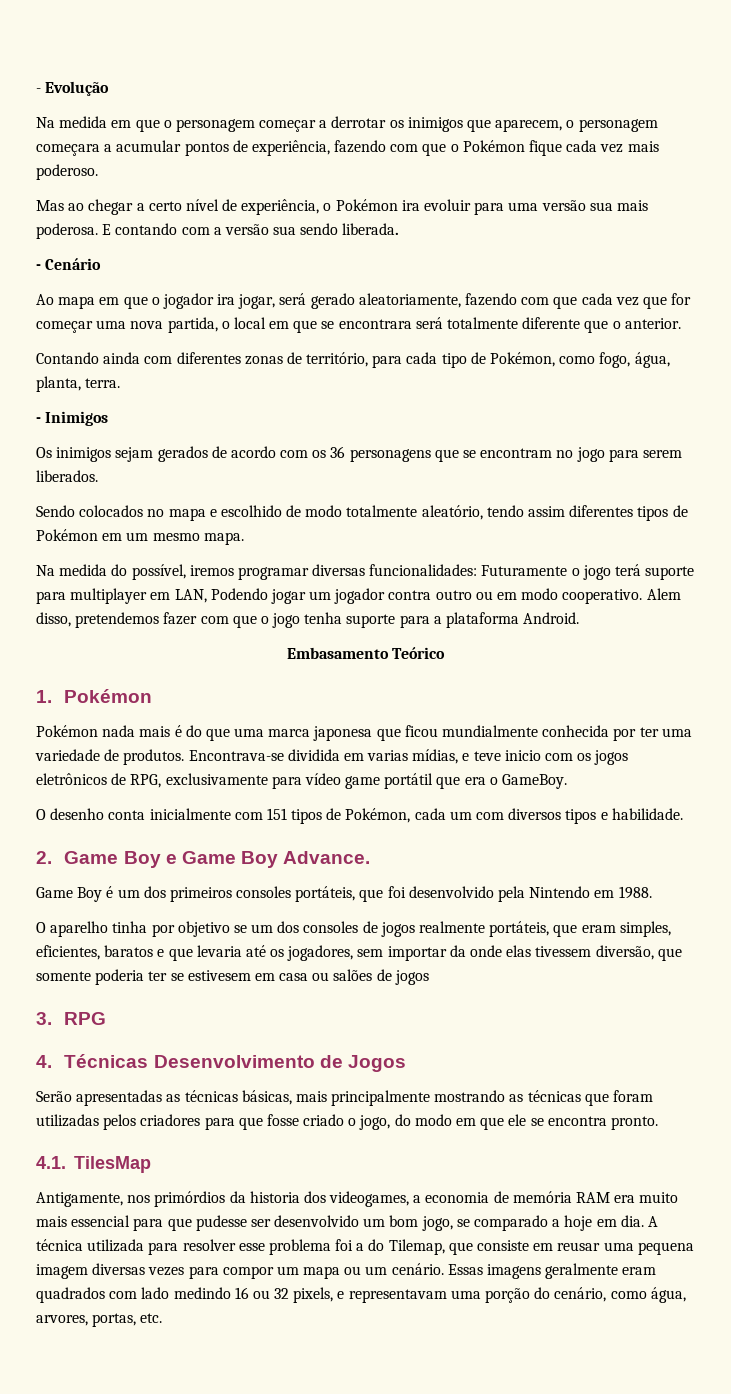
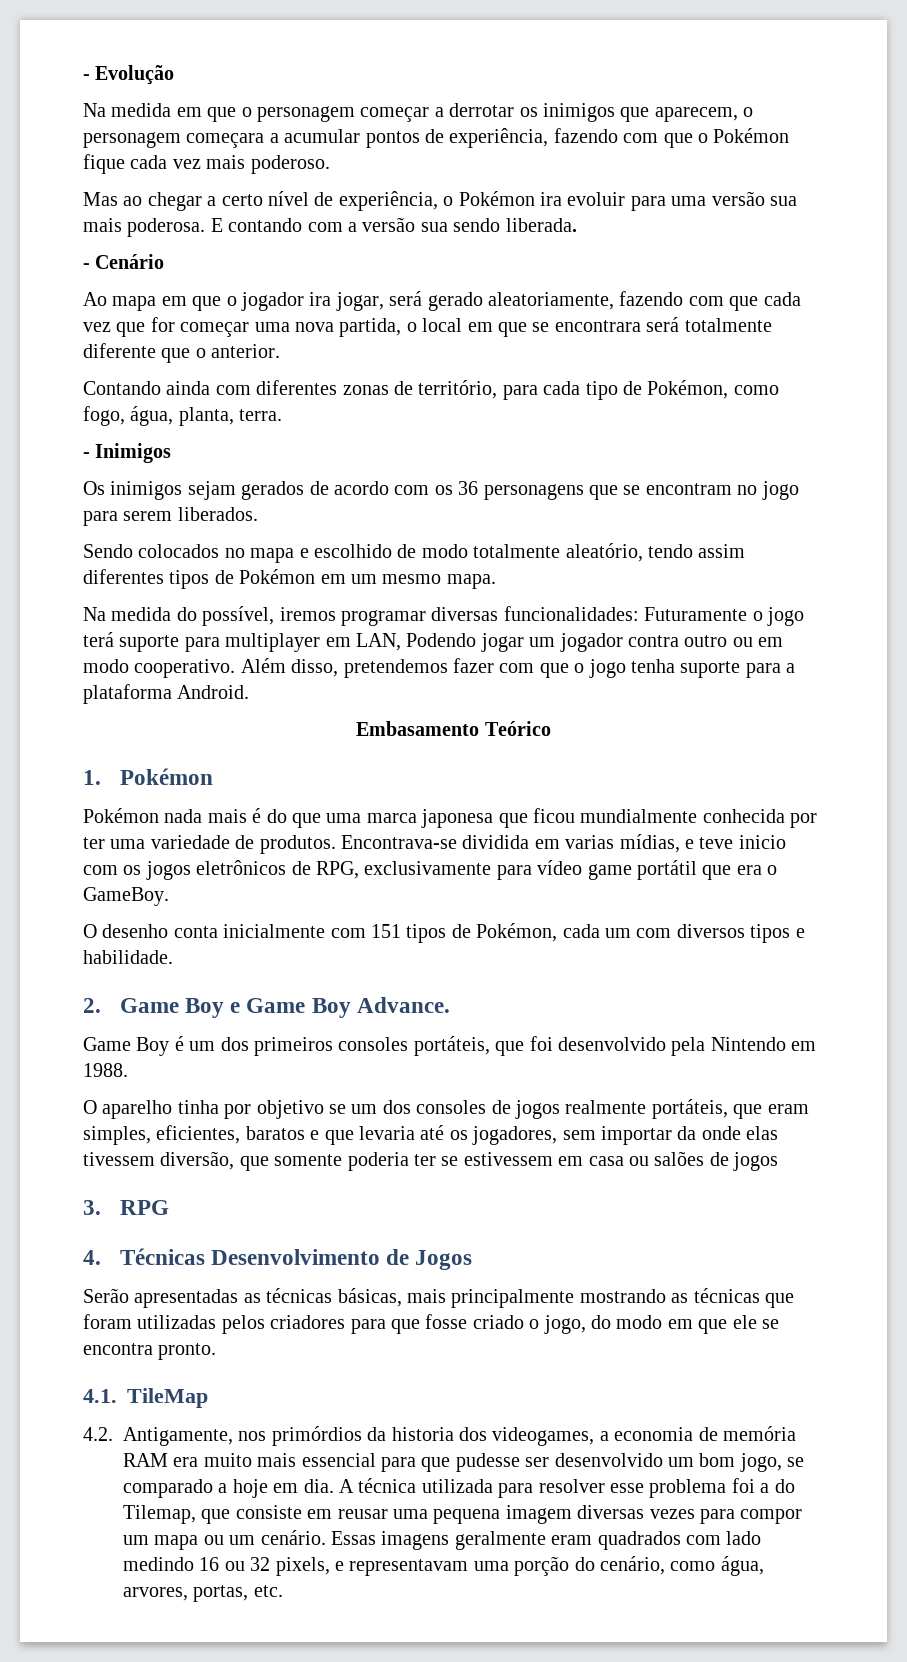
- Alem disso, pretendemos fazer com que o jogo tenha suporte para a plataforma Android.
+ Além disso, pretendemos fazer com que o jogo tenha suporte para a plataforma Android.
- O aparelho tinha por objetivo se um dos consoles de jogos realmente portáteis, que eram simples, eficientes, baratos e que levaria até os jogadores, sem importar da onde elas tivessem diversão, que somente poderia ter se estivesem em casa ou salões de jogos
+ O aparelho tinha por objetivo se um dos consoles de jogos realmente portáteis, que eram simples, eficientes, baratos e que levaria até os jogadores, sem importar da onde elas tivessem diversão, que somente poderia ter se estivessem em casa ou salões de jogos
- 4.1. TilesMap
- Antigamente, nos primórdios da historia dos videogames, a economia de memória RAM era muito mais essencial para que pudesse ser desenvolvido um bom jogo, se comparado a hoje em dia.
+ 4.1. TileMap
+ 4.2. Antigamente, nos primórdios da historia dos videogames, a economia de memória RAM era muito mais essencial para que pudesse ser desenvolvido um bom jogo, se comparado a hoje em dia.

